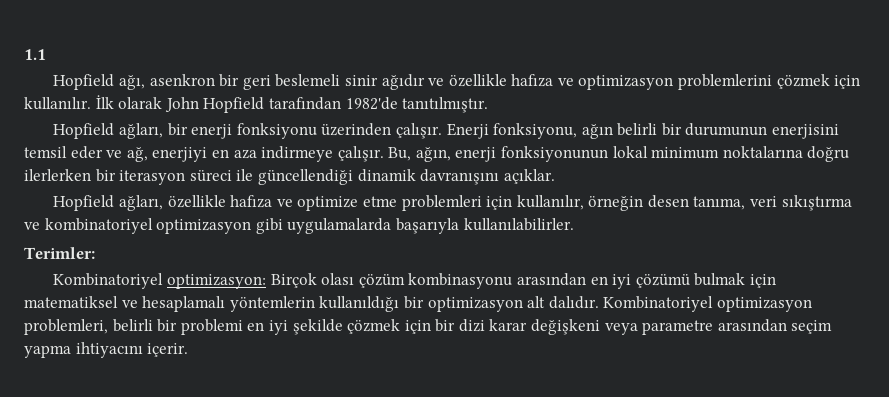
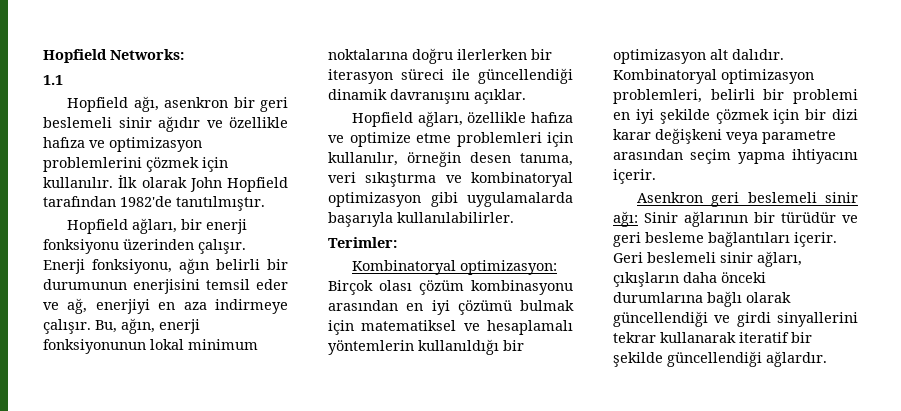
+ Hopfield Networks:
- Hopfield ağları, özellikle hafıza ve optimize etme problemleri için kullanılır, örneğin desen tanıma, veri sıkıştırma ve kombinatoriyel optimizasyon gibi uygulamalarda başarıyla kullanılabilirler.
+ Hopfield ağları, özellikle hafıza ve optimize etme problemleri için kullanılır, örneğin desen tanıma, veri sıkıştırma ve kombinatoryal optimizasyon gibi uygulamalarda başarıyla kullanılabilirler.
- Kombinatoriyel optimizasyon: Birçok olası çözüm kombinasyonu arasından en iyi çözümü bulmak için matematiksel ve hesaplamalı yöntemlerin kullanıldığı bir optimizasyon alt dalıdır.
+ Kombinatoryal optimizasyon: Birçok olası çözüm kombinasyonu arasından en iyi çözümü bulmak için matematiksel ve hesaplamalı yöntemlerin kullanıldığı bir optimizasyon alt dalıdır.
- Kombinatoriyel optimizasyon problemleri, belirli bir problemi en iyi şekilde çözmek için bir dizi karar değişkeni veya parametre arasından seçim yapma ihtiyacını içerir.
+ Kombinatoryal optimizasyon problemleri, belirli bir problemi en iyi şekilde çözmek için bir dizi karar değişkeni veya parametre arasından seçim yapma ihtiyacını içerir.
+ Asenkron geri beslemeli sinir ağı: Sinir ağlarının bir türüdür ve geri besleme bağlantıları içerir. Geri beslemeli sinir ağları, çıkışların daha önceki durumlarına bağlı olarak güncellendiği ve girdi sinyallerini tekrar kullanarak iteratif bir şekilde güncellendiği ağlardır.

